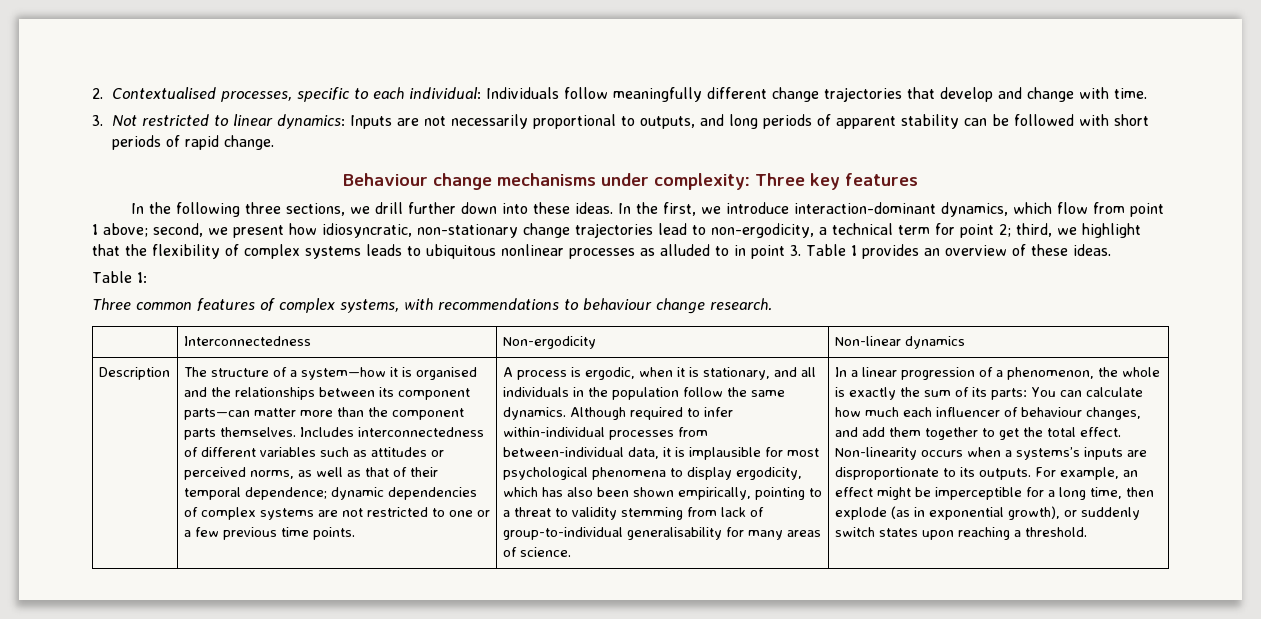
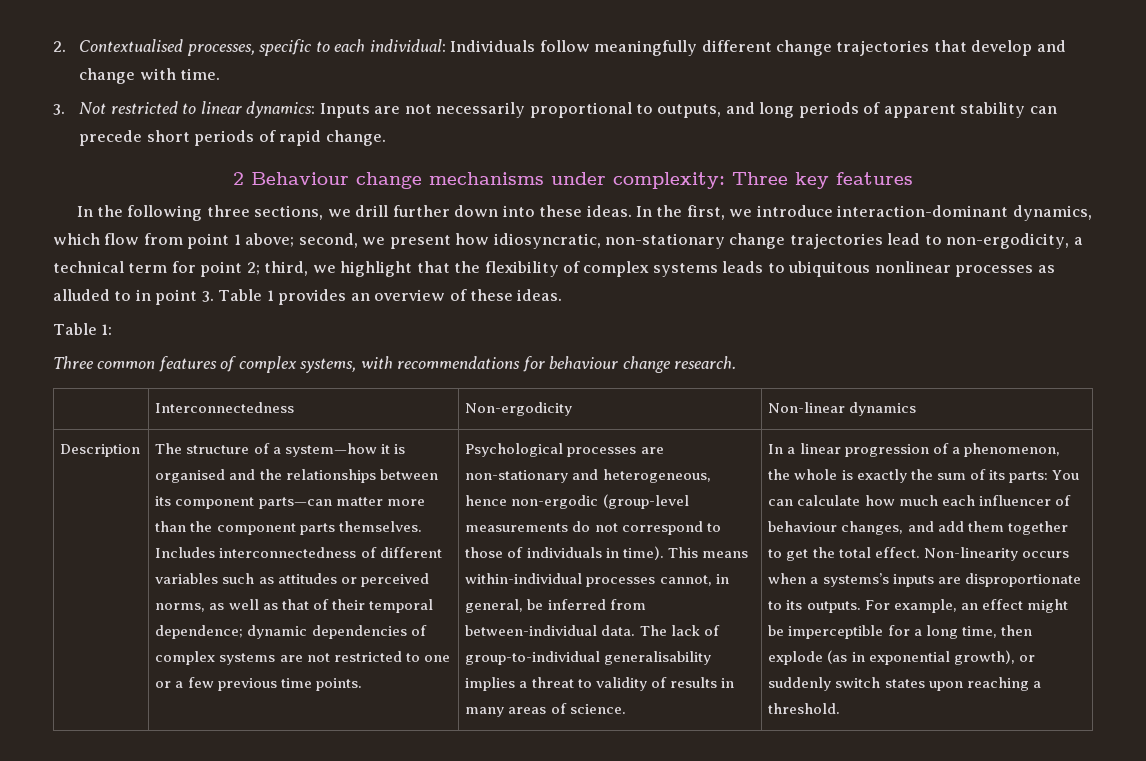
- 3. Not restricted to linear dynamics: Inputs are not necessarily proportional to outputs, and long periods of apparent stability can be followed with short periods of rapid change.
+ 3. Not restricted to linear dynamics: Inputs are not necessarily proportional to outputs, and long periods of apparent stability can precede short periods of rapid change.
- Behaviour change mechanisms under complexity: Three key features
+ 2 Behaviour change mechanisms under complexity: Three key features
- Three common features of complex systems, with recommendations to behaviour change research.
+ Three common features of complex systems, with recommendations for behaviour change research.
- A process is ergodic, when it is stationary, and all individuals in the population follow the same dynamics. Although required to infer within-individual processes from between-individual data, it is implausible for most psychological phenomena to display ergodicity, which has also been shown empirically, pointing to a threat to validity stemming from lack of group-to-individual generalisability for many areas of science.
+ Psychological processes are non-stationary and heterogeneous, hence non-ergodic (group-level measurements do not correspond to those of individuals in time). This means within-individual processes cannot, in general, be inferred from between-individual data. The lack of group-to-individual generalisability implies a threat to validity of results in many areas of science.

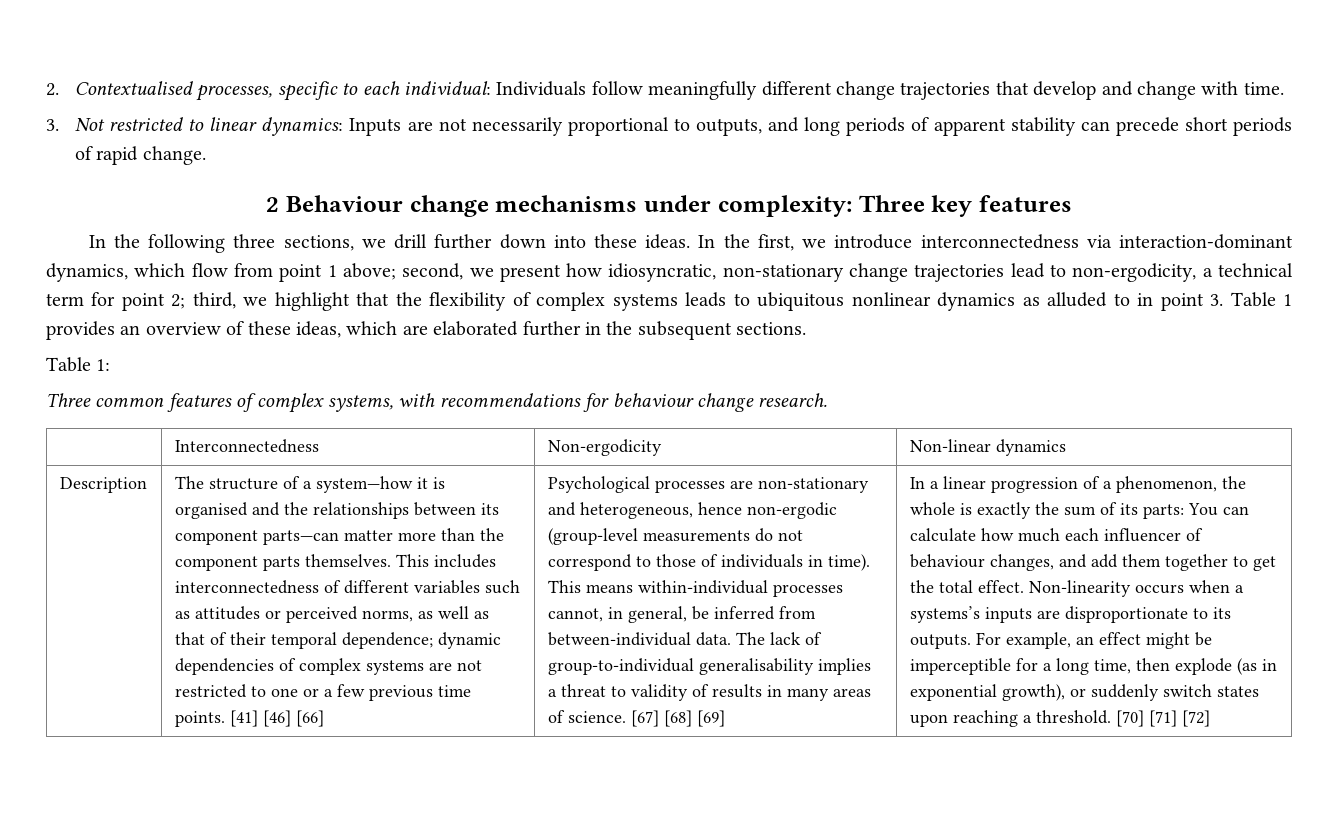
- In the first, we introduce interaction-dominant dynamics, which flow from point 1 above; second, we present how idiosyncratic, non-stationary change trajectories lead to non-ergodicity, a technical term for point 2; third, we highlight that the flexibility of complex systems leads to ubiquitous nonlinear processes as alluded to in point 3. Table 1 provides an overview of these ideas.
+ In the first, we introduce interconnectedness via interaction-dominant dynamics, which flow from point 1 above; second, we present how idiosyncratic, non-stationary change trajectories lead to non-ergodicity, a technical term for point 2; third, we highlight that the flexibility of complex systems leads to ubiquitous nonlinear dynamics as alluded to in point 3. Table 1 provides an overview of these ideas, which are elaborated further in the subsequent sections.
- Includes interconnectedness of different variables such as attitudes or perceived norms, as well as that of their temporal dependence; dynamic dependencies of complex systems are not restricted to one or a few previous time points.
+ This includes interconnectedness of different variables such as attitudes or perceived norms, as well as that of their temporal dependence; dynamic dependencies of complex systems are not restricted to one or a few previous time points. [41] [46] [66]
+ [67] [68] [69]
+ [70] [71] [72]

